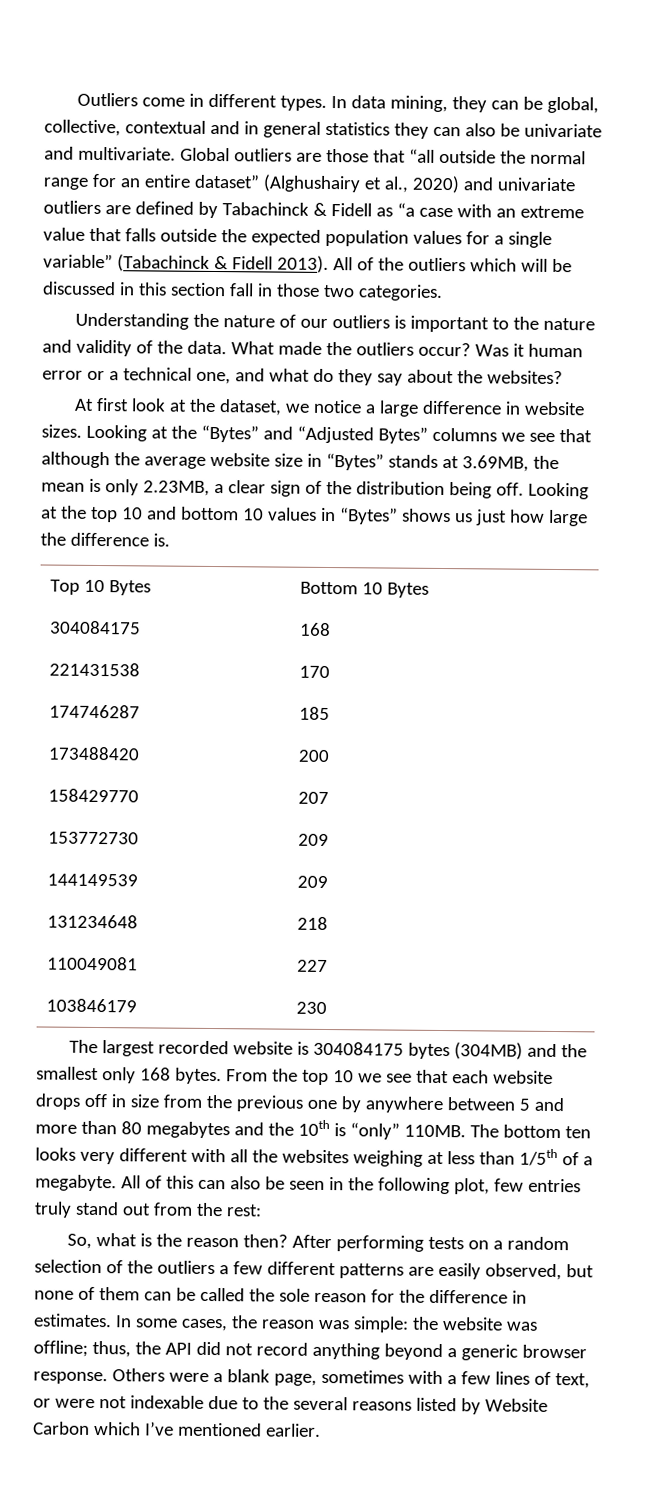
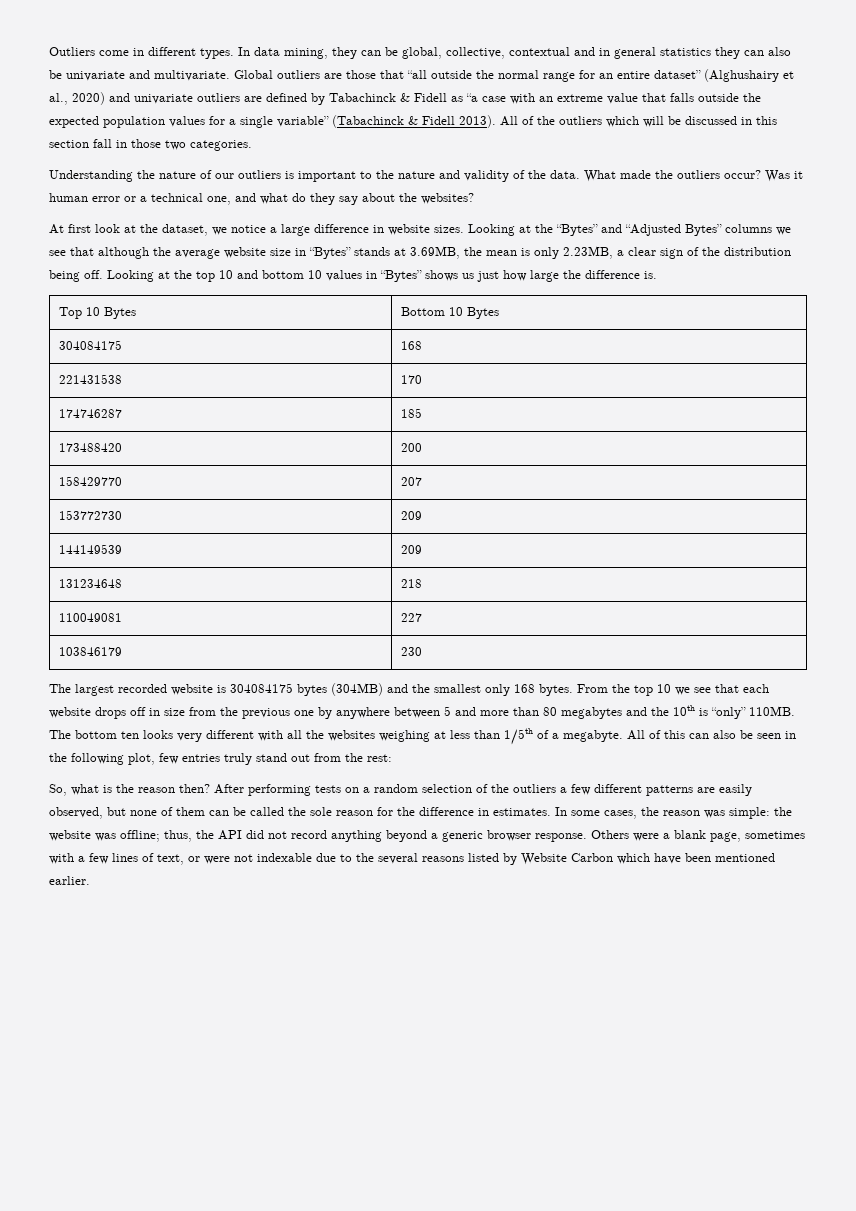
- Others were a blank page, sometimes with a few lines of text, or were not indexable due to the several reasons listed by Website Carbon which I’ve mentioned earlier.
+ Others were a blank page, sometimes with a few lines of text, or were not indexable due to the several reasons listed by Website Carbon which have been mentioned earlier.

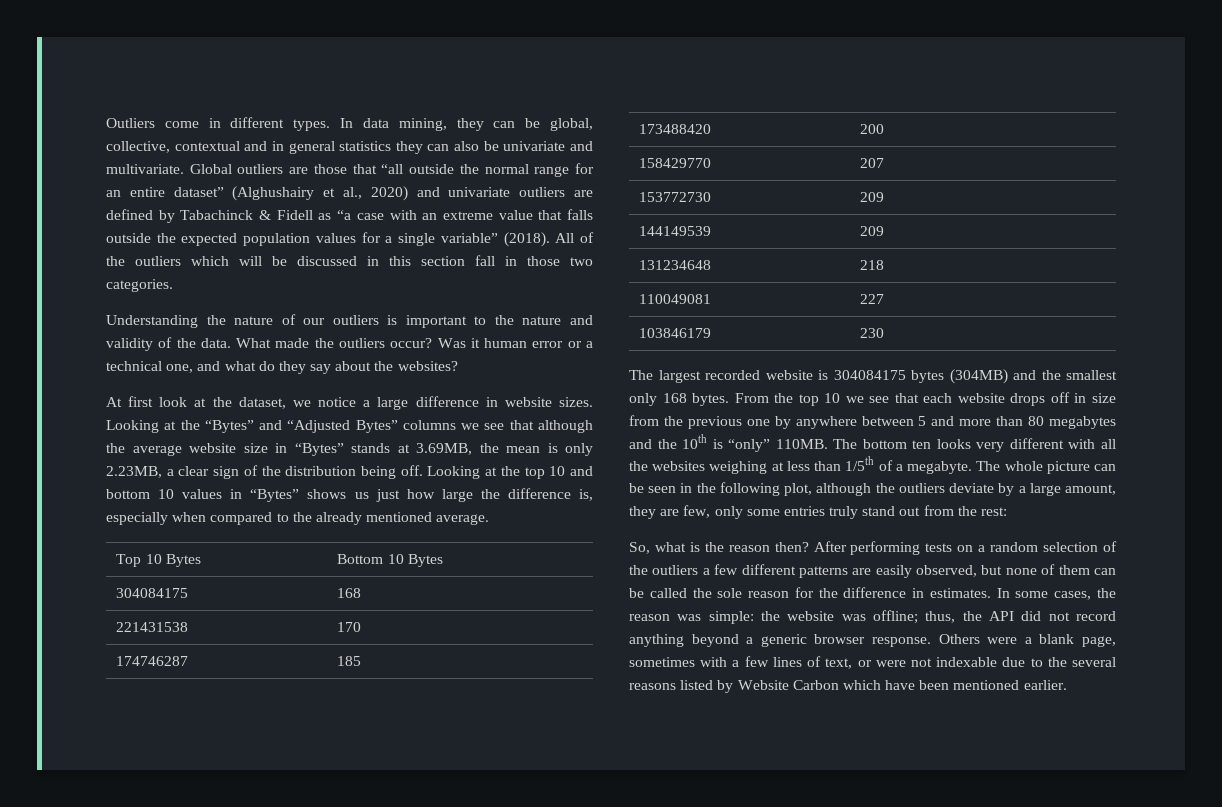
- Global outliers are those that “all outside the normal range for an entire dataset” (Alghushairy et al., 2020) and univariate outliers are defined by Tabachinck & Fidell as “a case with an extreme value that falls outside the expected population values for a single variable” (Tabachinck & Fidell 2013).
+ Global outliers are those that “all outside the normal range for an entire dataset” (Alghushairy et al., 2020) and univariate outliers are defined by Tabachinck & Fidell as “a case with an extreme value that falls outside the expected population values for a single variable” (2018).
- Looking at the top 10 and bottom 10 values in “Bytes” shows us just how large the difference is.
+ Looking at the top 10 and bottom 10 values in “Bytes” shows us just how large the difference is, especially when compared to the already mentioned average.
- All of this can also be seen in the following plot, few entries truly stand out from the rest:
+ The whole picture can be seen in the following plot, although the outliers deviate by a large amount, they are few, only some entries truly stand out from the rest:

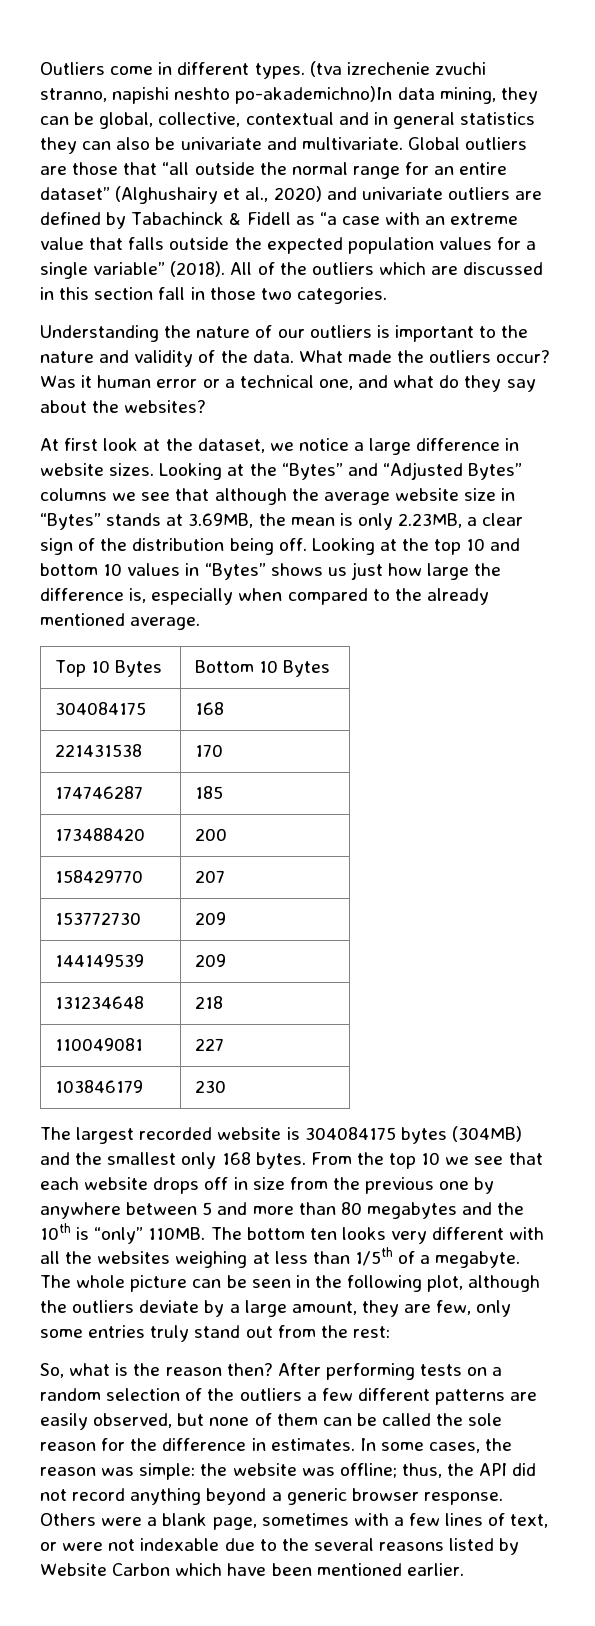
- In data mining, they can be global, collective, contextual and in general statistics they can also be univariate and multivariate.
+ (tva izrechenie zvuchi stranno, napishi neshto po-akademichno)In data mining, they can be global, collective, contextual and in general statistics they can also be univariate and multivariate.
- All of the outliers which will be discussed in this section fall in those two categories.
+ All of the outliers which are discussed in this section fall in those two categories.

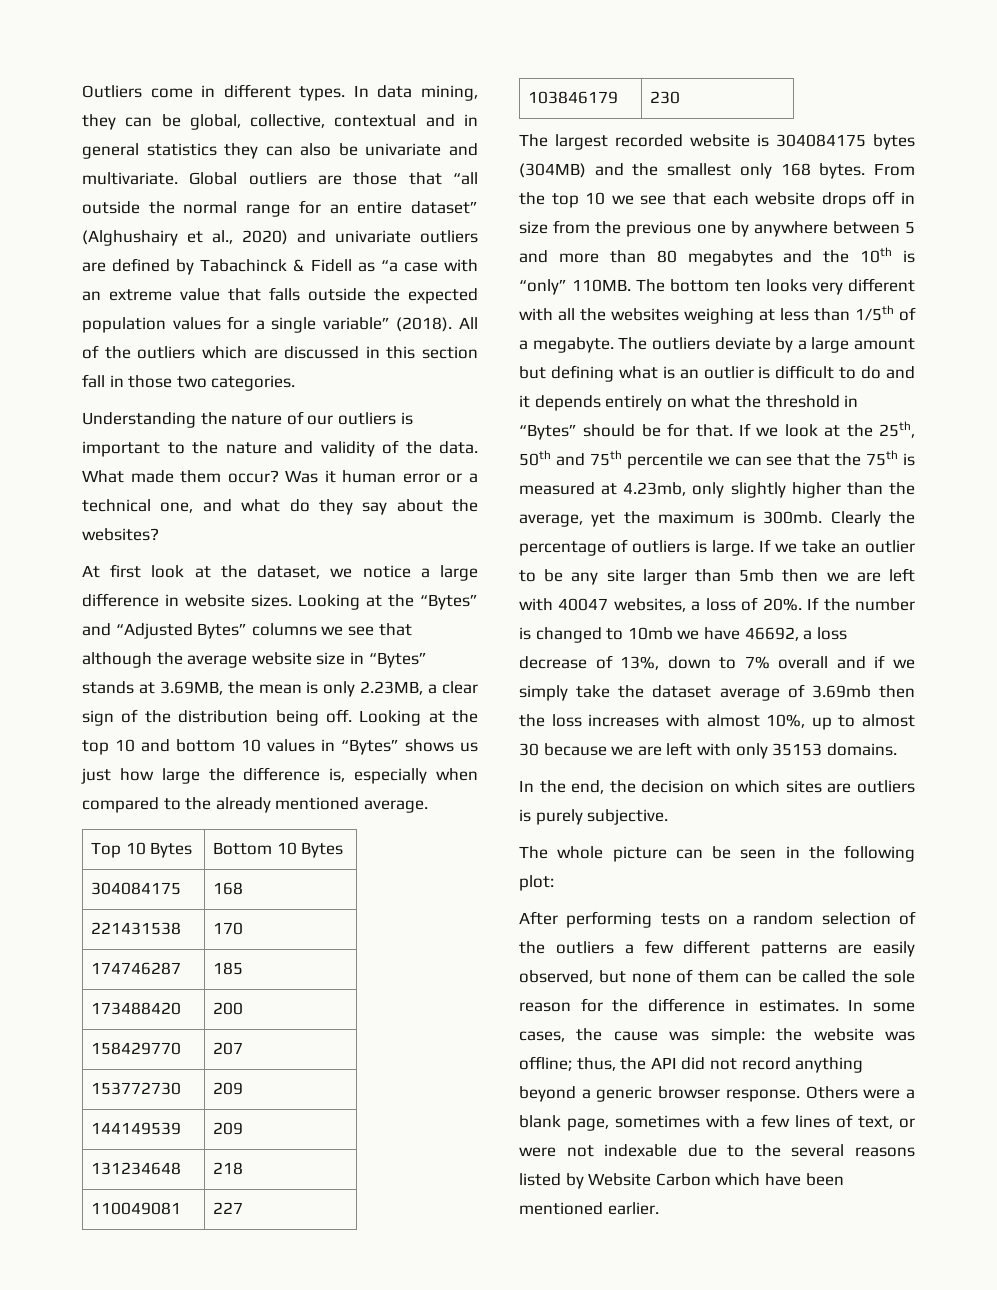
- (tva izrechenie zvuchi stranno, napishi neshto po-akademichno)In data mining, they can be global, collective, contextual and in general statistics they can also be univariate and multivariate.
+ In data mining, they can be global, collective, contextual and in general statistics they can also be univariate and multivariate.
- What made the outliers occur?
+ What made them occur?
- The whole picture can be seen in the following plot, although the outliers deviate by a large amount, they are few, only some entries truly stand out from the rest:
- So, what is the reason then? After performing tests on a random selection of the outliers a few different patterns are easily observed, but none of them can be called the sole reason for the difference in estimates.
+ The outliers deviate by a large amount but defining what is an outlier is difficult to do and it depends entirely on what the threshold in “Bytes” should be for that. If we look at the 25th, 50th and 75th percentile we can see that the 75th is measured at 4.23mb, only slightly higher than the average, yet the maximum is 300mb. Clearly the percentage of outliers is large. If we take an outlier to be any site larger than 5mb then we are left with 40047 websites, a loss of 20%. If the number is changed to 10mb we have 46692, a loss decrease of 13%, down to 7% overall and if we simply take the dataset average of 3.69mb then the loss increases with almost 10%, up to almost 30 because we are left with only 35153 domains.
+ In the end, the decision on which sites are outliers is purely subjective.
+ The whole picture can be seen in the following plot:
+ After performing tests on a random selection of the outliers a few different patterns are easily observed, but none of them can be called the sole reason for the difference in estimates.
- In some cases, the reason was simple: the website was offline; thus, the API did not record anything beyond a generic browser response.
+ In some cases, the cause was simple: the website was offline; thus, the API did not record anything beyond a generic browser response.

